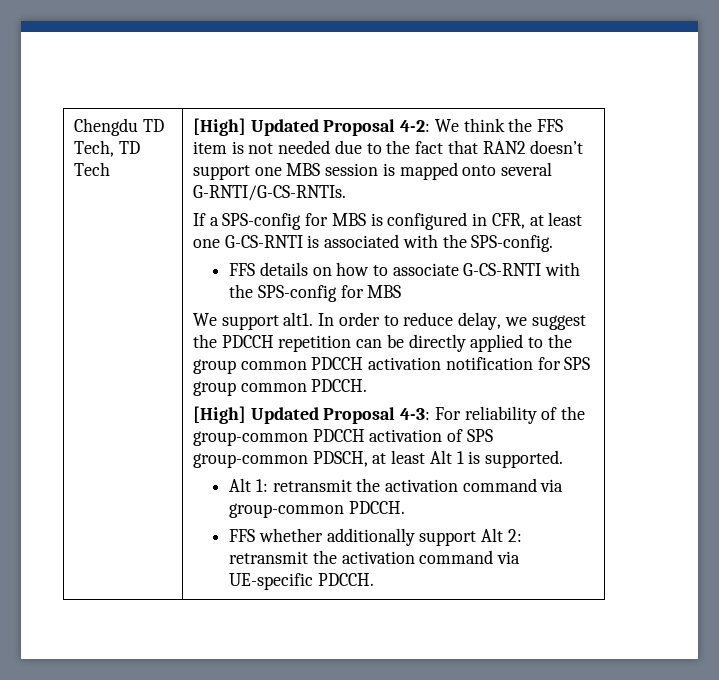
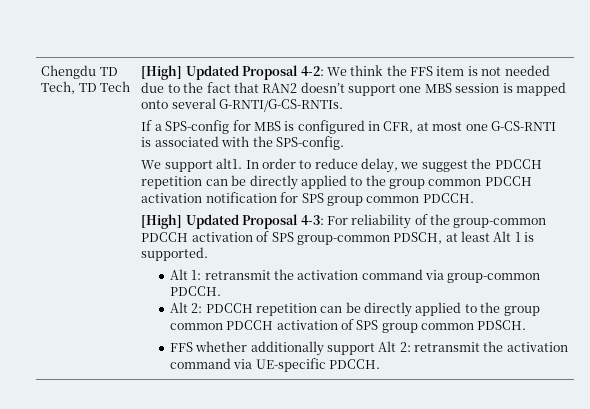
- If a SPS-config for MBS is configured in CFR, at least one G-CS-RNTI is associated with the SPS-config.
+ If a SPS-config for MBS is configured in CFR, at most one G-CS-RNTI is associated with the SPS-config.
- FFS details on how to associate G-CS-RNTI with the SPS-config for MBS
+ Alt 2: PDCCH repetition can be directly applied to the group common PDCCH activation of SPS group common PDSCH.

